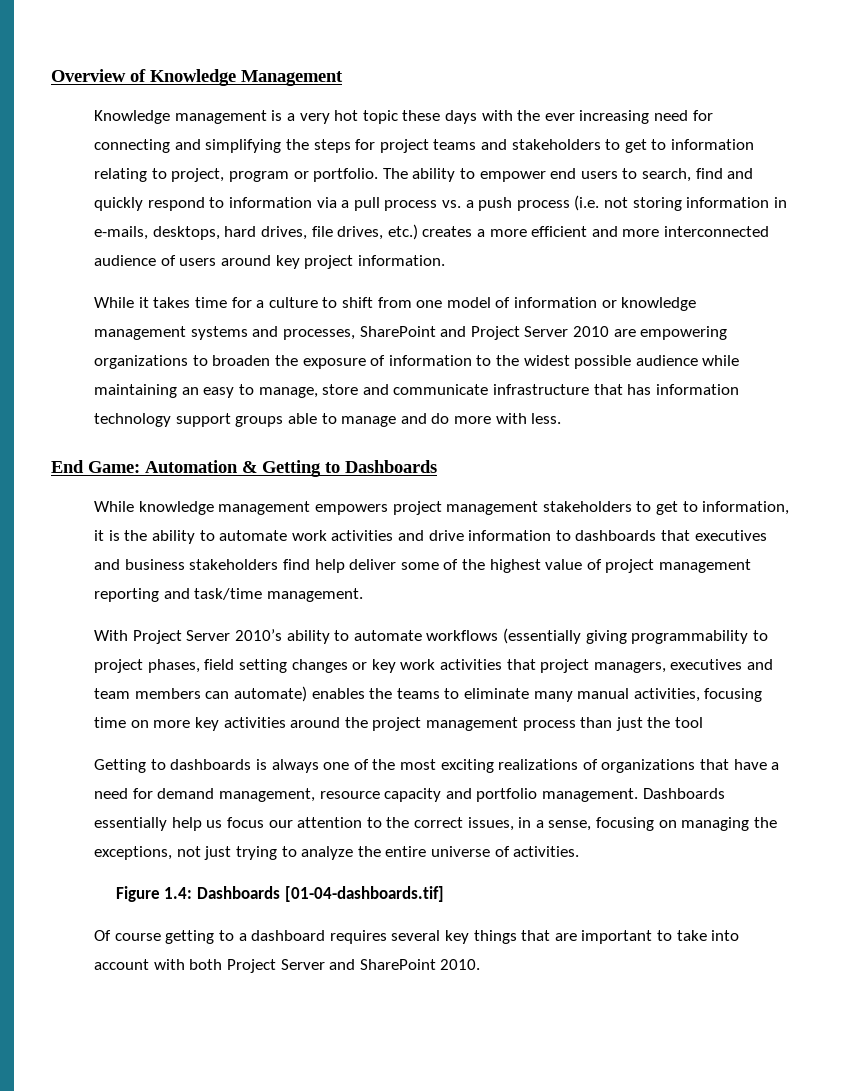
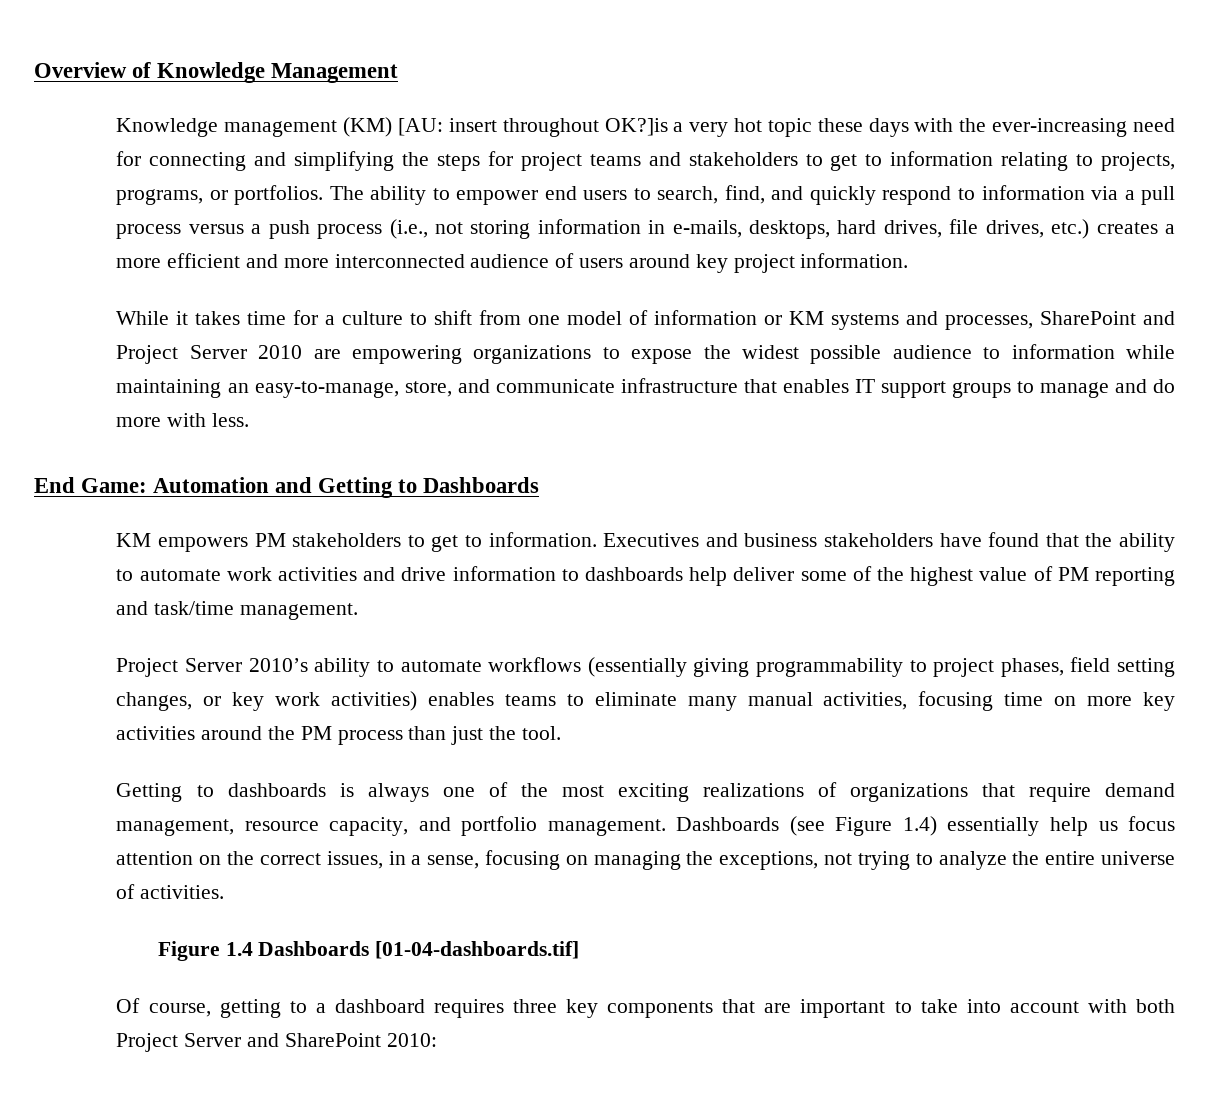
- Knowledge management is a very hot topic these days with the ever increasing need for connecting and simplifying the steps for project teams and stakeholders to get to information relating to project, program or portfolio.
+ Knowledge management (KM) [AU: insert throughout OK?]is a very hot topic these days with the ever-increasing need for connecting and simplifying the steps for project teams and stakeholders to get to information relating to projects, programs, or portfolios.
- The ability to empower end users to search, find and quickly respond to information via a pull process vs. a push process (i.e. not storing information in e-mails, desktops, hard drives, file drives, etc.) creates a more efficient and more interconnected audience of users around key project information.
+ The ability to empower end users to search, find, and quickly respond to information via a pull process versus a push process (i.e., not storing information in e-mails, desktops, hard drives, file drives, etc.) creates a more efficient and more interconnected audience of users around key project information.
- While it takes time for a culture to shift from one model of information or knowledge management systems and processes, SharePoint and Project Server 2010 are empowering organizations to broaden the exposure of information to the widest possible audience while maintaining an easy to manage, store and communicate infrastructure that has information technology support groups able to manage and do more with less.
+ While it takes time for a culture to shift from one model of information or KM systems and processes, SharePoint and Project Server 2010 are empowering organizations to expose the widest possible audience to information while maintaining an easy-to-manage, store, and communicate infrastructure that enables IT support groups to manage and do more with less.
- End Game: Automation & Getting to Dashboards
+ End Game: Automation and Getting to Dashboards
- While knowledge management empowers project management stakeholders to get to information, it is the ability to automate work activities and drive information to dashboards that executives and business stakeholders find help deliver some of the highest value of project management reporting and task/time management.
+ KM empowers PM stakeholders to get to information. Executives and business stakeholders have found that the ability to automate work activities and drive information to dashboards help deliver some of the highest value of PM reporting and task/time management.
- With Project Server 2010’s ability to automate workflows (essentially giving programmability to project phases, field setting changes or key work activities that project managers, executives and team members can automate) enables the teams to eliminate many manual activities, focusing time on more key activities around the project management process than just the tool
+ Project Server 2010’s ability to automate workflows (essentially giving programmability to project phases, field setting changes, or key work activities) enables teams to eliminate many manual activities, focusing time on more key activities around the PM process than just the tool.
- Getting to dashboards is always one of the most exciting realizations of organizations that have a need for demand management, resource capacity and portfolio management.
+ Getting to dashboards is always one of the most exciting realizations of organizations that require demand management, resource capacity, and portfolio management.
- Dashboards essentially help us focus our attention to the correct issues, in a sense, focusing on managing the exceptions, not just trying to analyze the entire universe of activities.
+ Dashboards (see Figure 1.4) essentially help us focus attention on the correct issues, in a sense, focusing on managing the exceptions, not trying to analyze the entire universe of activities.
- Figure 1.4: Dashboards [01-04-dashboards.tif]
+ Figure 1.4 Dashboards [01-04-dashboards.tif]
- Of course getting to a dashboard requires several key things that are important to take into account with both Project Server and SharePoint 2010.
+ Of course, getting to a dashboard requires three key components that are important to take into account with both Project Server and SharePoint 2010:

